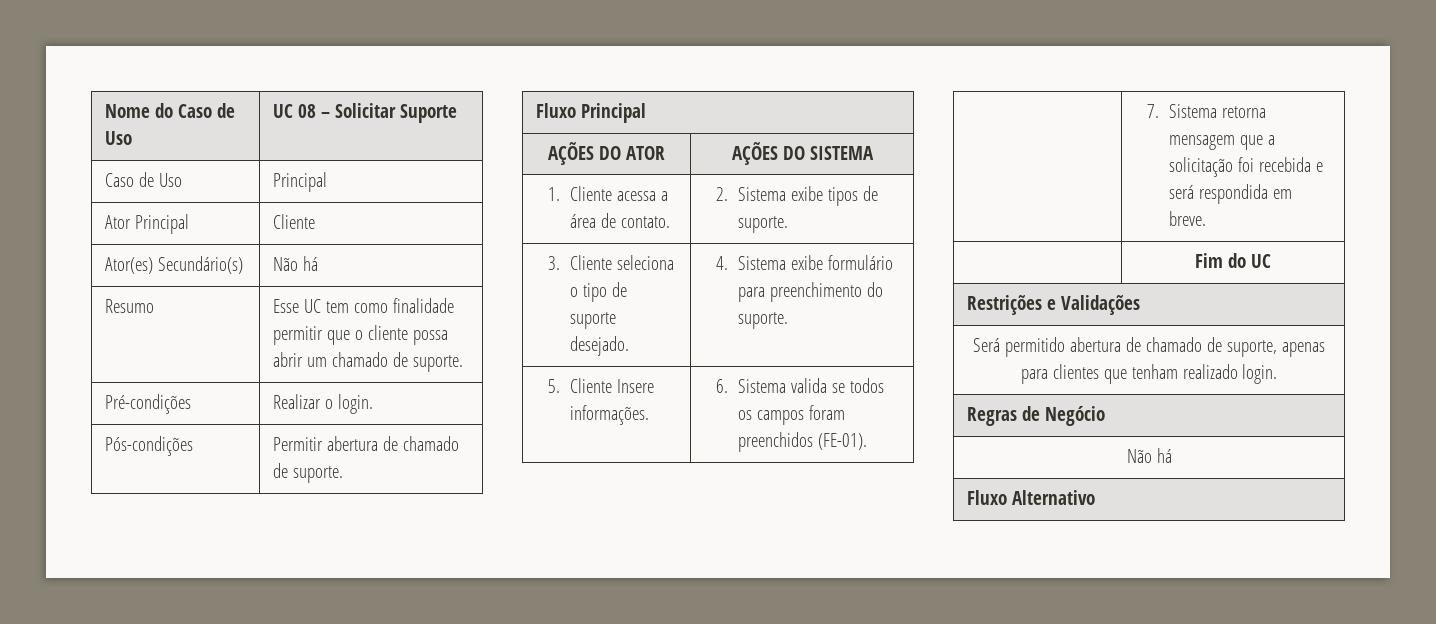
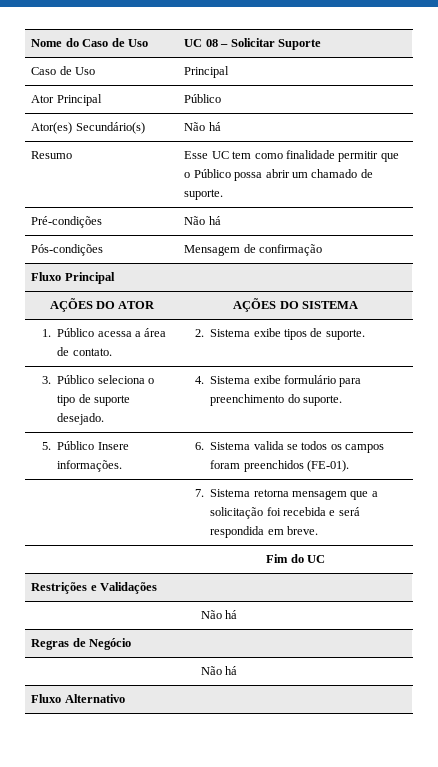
- Ator Principal | Cliente
+ Ator Principal | Público
- Resumo | Esse UC tem como finalidade permitir que o cliente possa abrir um chamado de suporte.
+ Resumo | Esse UC tem como finalidade permitir que o Público possa abrir um chamado de suporte.
- Pré-condições | Realizar o login.
- Pós-condições | Permitir abertura de chamado de suporte.
+ Pré-condições | Não há
+ Pós-condições | Mensagem de confirmação
- 1. Cliente acessa a área de contato. | 2. Sistema exibe tipos de suporte.
+ 1. Público acessa a área de contato. | 2. Sistema exibe tipos de suporte.
- 3. Cliente seleciona o tipo de suporte desejado. | 4. Sistema exibe formulário para preenchimento do suporte.
+ 3. Público seleciona o tipo de suporte desejado. | 4. Sistema exibe formulário para preenchimento do suporte.
- 5. Cliente Insere informações. | 6. Sistema valida se todos os campos foram preenchidos (FE-01).
+ 5. Público Insere informações. | 6. Sistema valida se todos os campos foram preenchidos (FE-01).
  Restrições e Validações
- Será permitido abertura de chamado de suporte, apenas para clientes que tenham realizado login.
+ Não há

